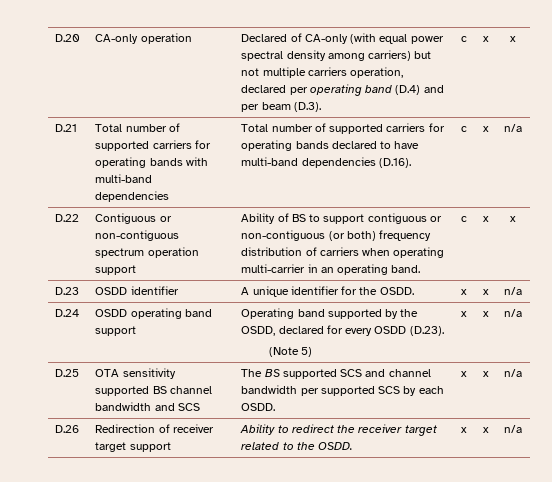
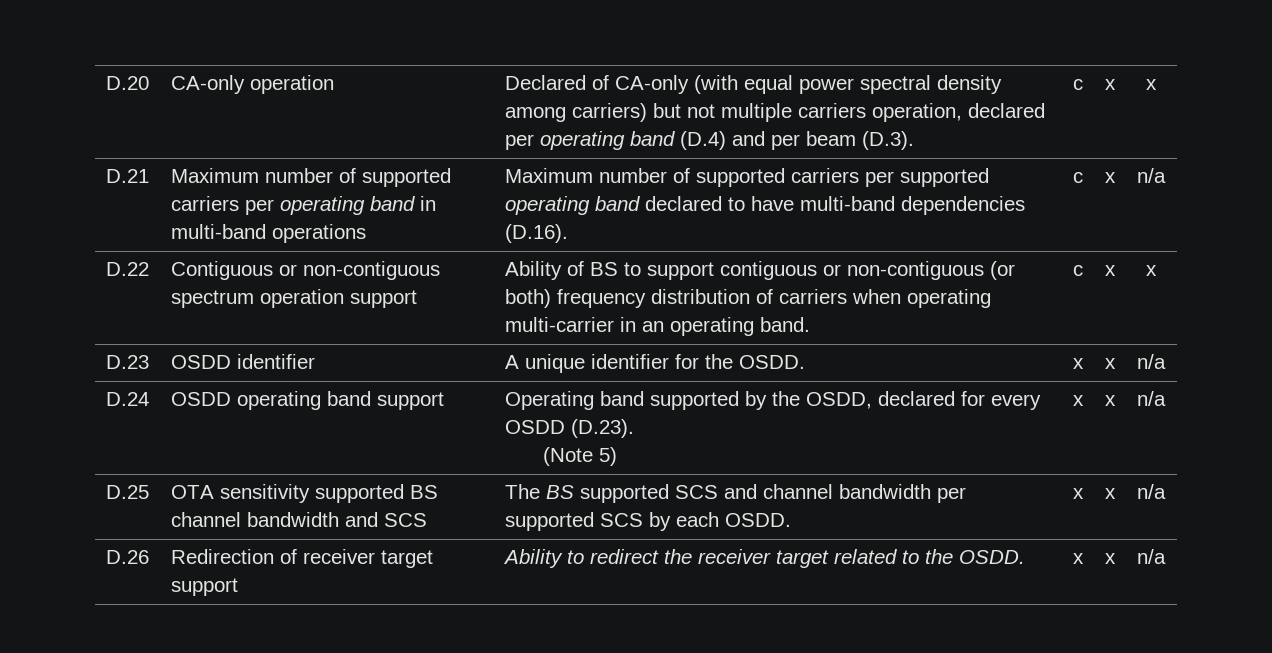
- D.21 | Total number of supported carriers for operating bands with multi-band dependencies | Total number of supported carriers for operating bands declared to have multi-band dependencies (D.16). | c | x | n/a
+ D.21 | Maximum number of supported carriers per operating band in multi-band operations | Maximum number of supported carriers per supported operating band declared to have multi-band dependencies (D.16). | c | x | n/a

